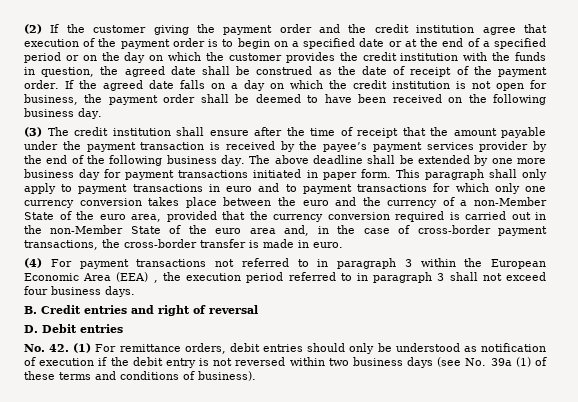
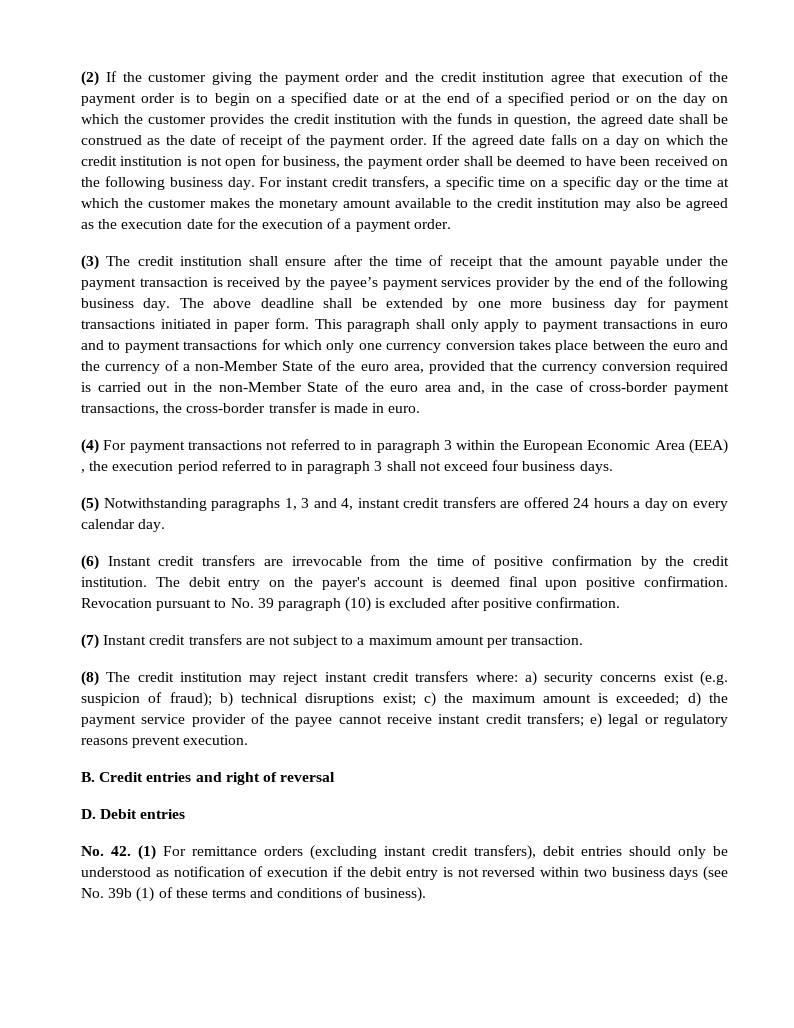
+ For instant credit transfers, a specific time on a specific day or the time at which the customer makes the monetary amount available to the credit institution may also be agreed as the execution date for the execution of a payment order.
+ (5) Notwithstanding paragraphs 1, 3 and 4, instant credit transfers are offered 24 hours a day on every calendar day.
+ (6) Instant credit transfers are irrevocable from the time of positive confirmation by the credit institution. The debit entry on the payer's account is deemed final upon positive confirmation. Revocation pursuant to No. 39 paragraph (10) is excluded after positive confirmation.
+ (7) Instant credit transfers are not subject to a maximum amount per transaction.
+ (8) The credit institution may reject instant credit transfers where: a) security concerns exist (e.g. suspicion of fraud); b) technical disruptions exist; c) the maximum amount is exceeded; d) the payment service provider of the payee cannot receive instant credit transfers; e) legal or regulatory reasons prevent execution.
- No. 42. (1) For remittance orders, debit entries should only be understood as notification of execution if the debit entry is not reversed within two business days (see No. 39a (1) of these terms and conditions of business).
+ No. 42. (1) For remittance orders (excluding instant credit transfers), debit entries should only be understood as notification of execution if the debit entry is not reversed within two business days (see No. 39b (1) of these terms and conditions of business).

